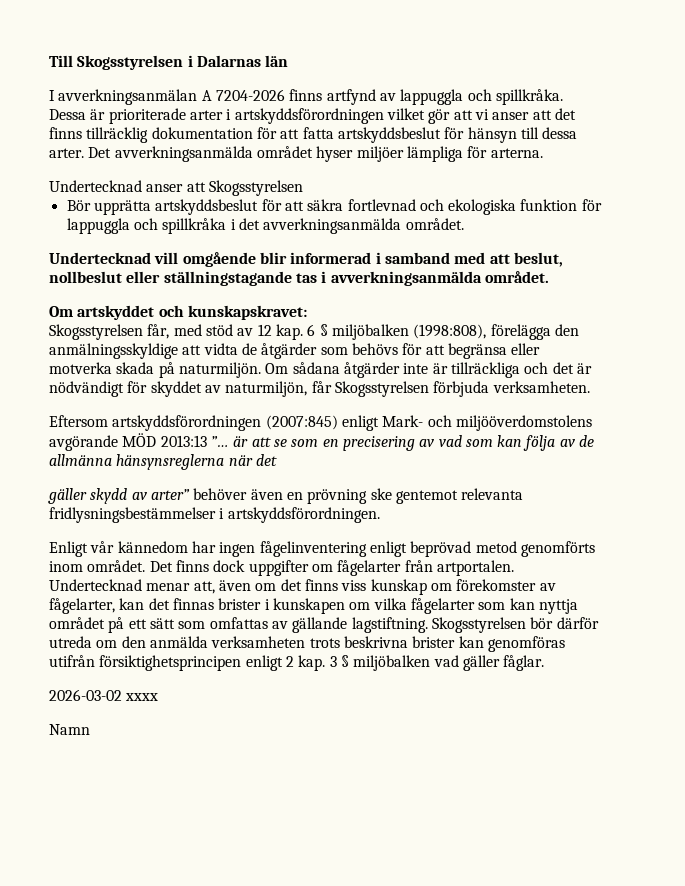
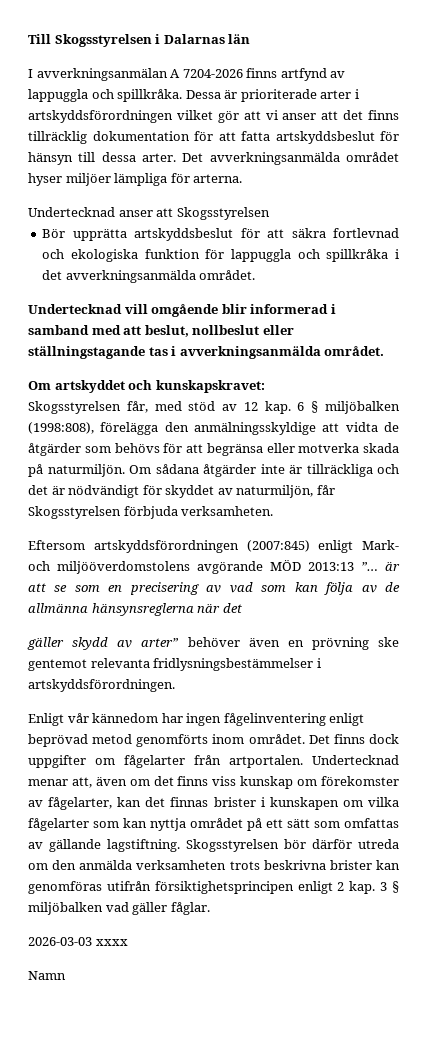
- 2026-03-02 xxxx
+ 2026-03-03 xxxx

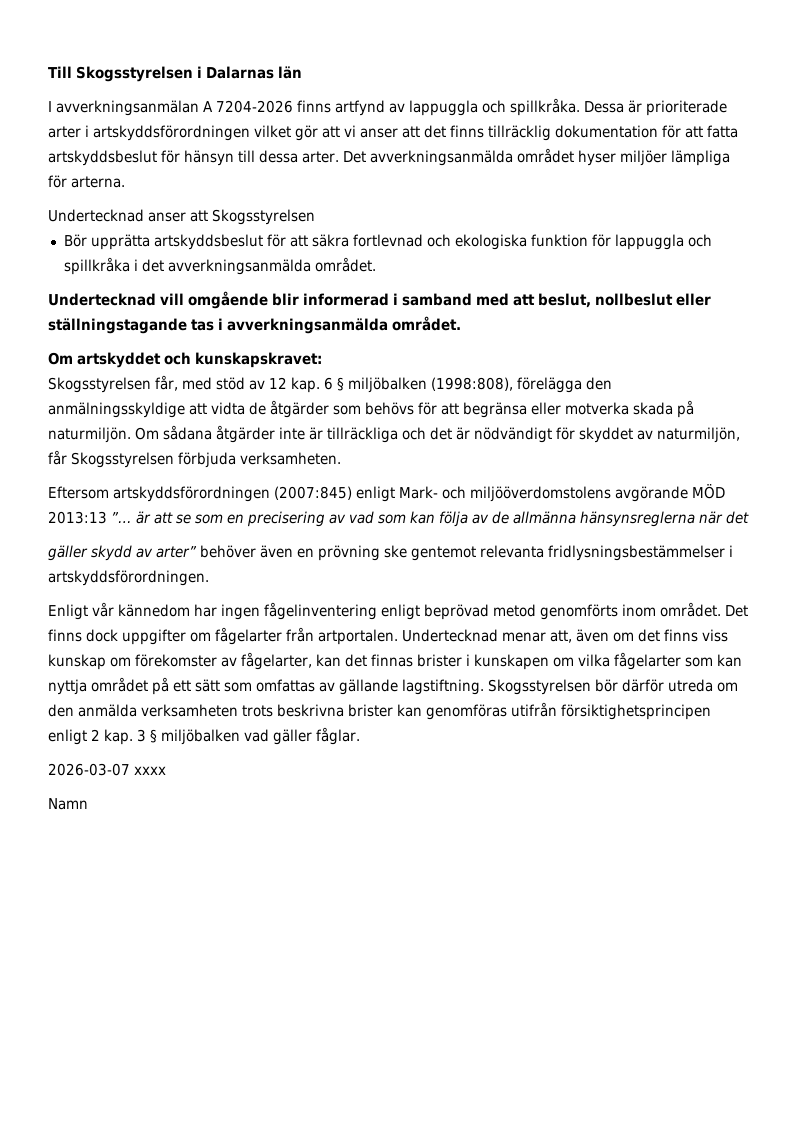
- 2026-03-03 xxxx
+ 2026-03-07 xxxx

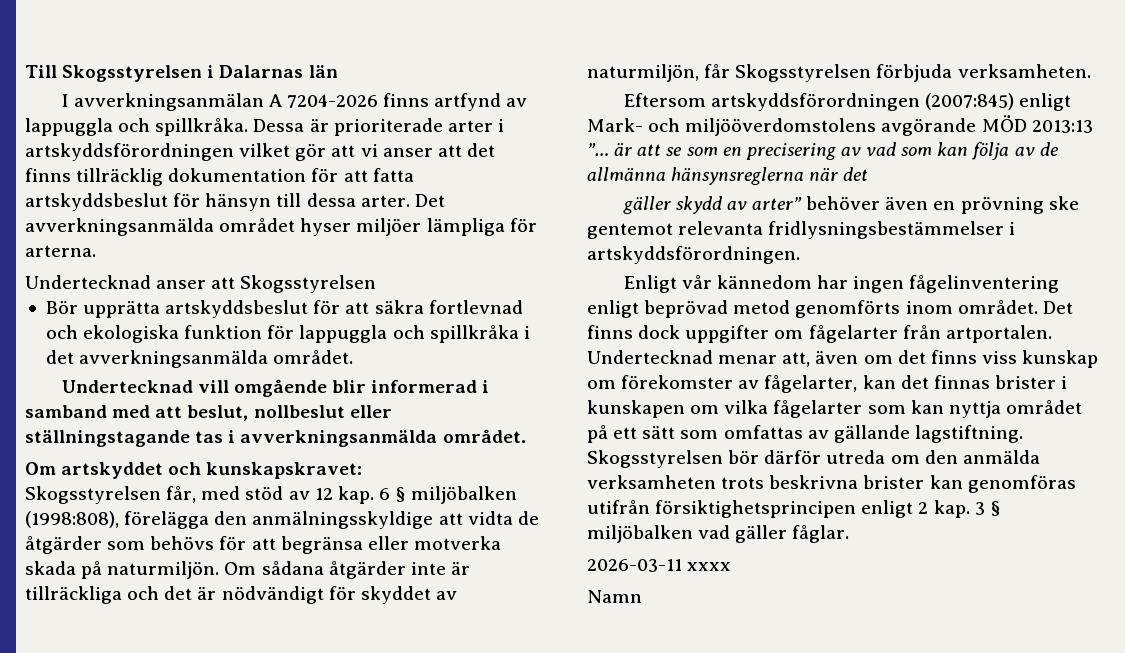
- 2026-03-07 xxxx
+ 2026-03-11 xxxx

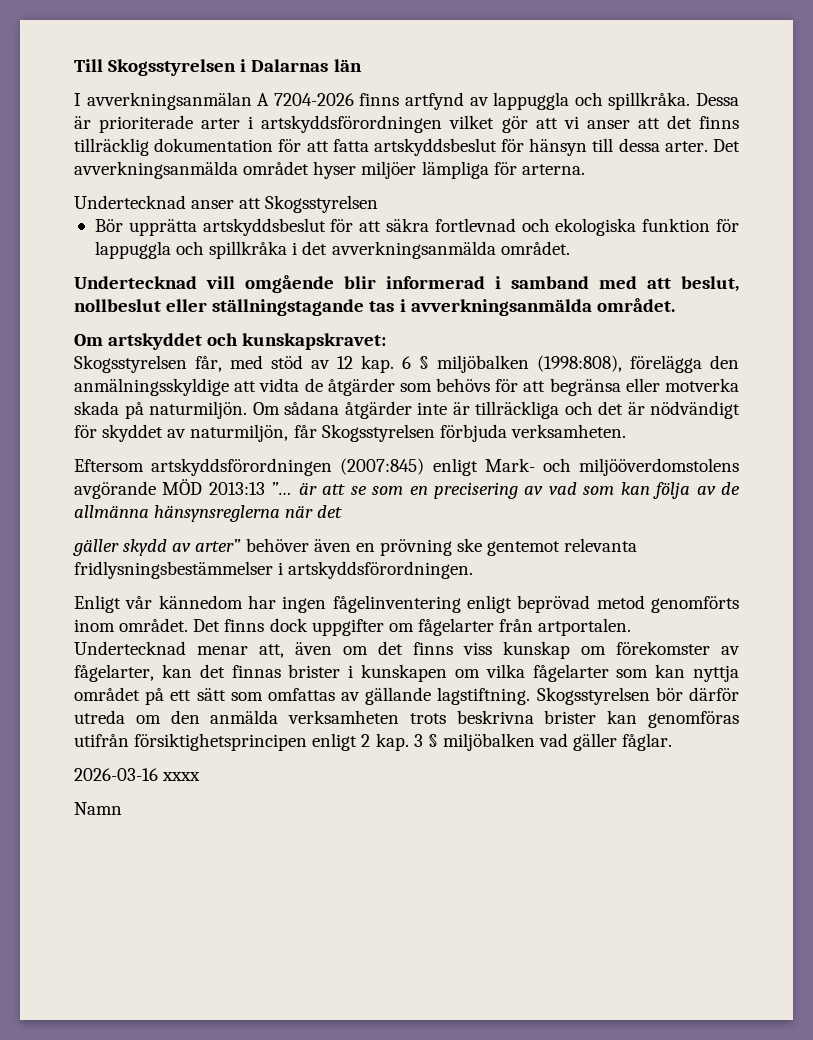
- 2026-03-11 xxxx
+ 2026-03-16 xxxx

